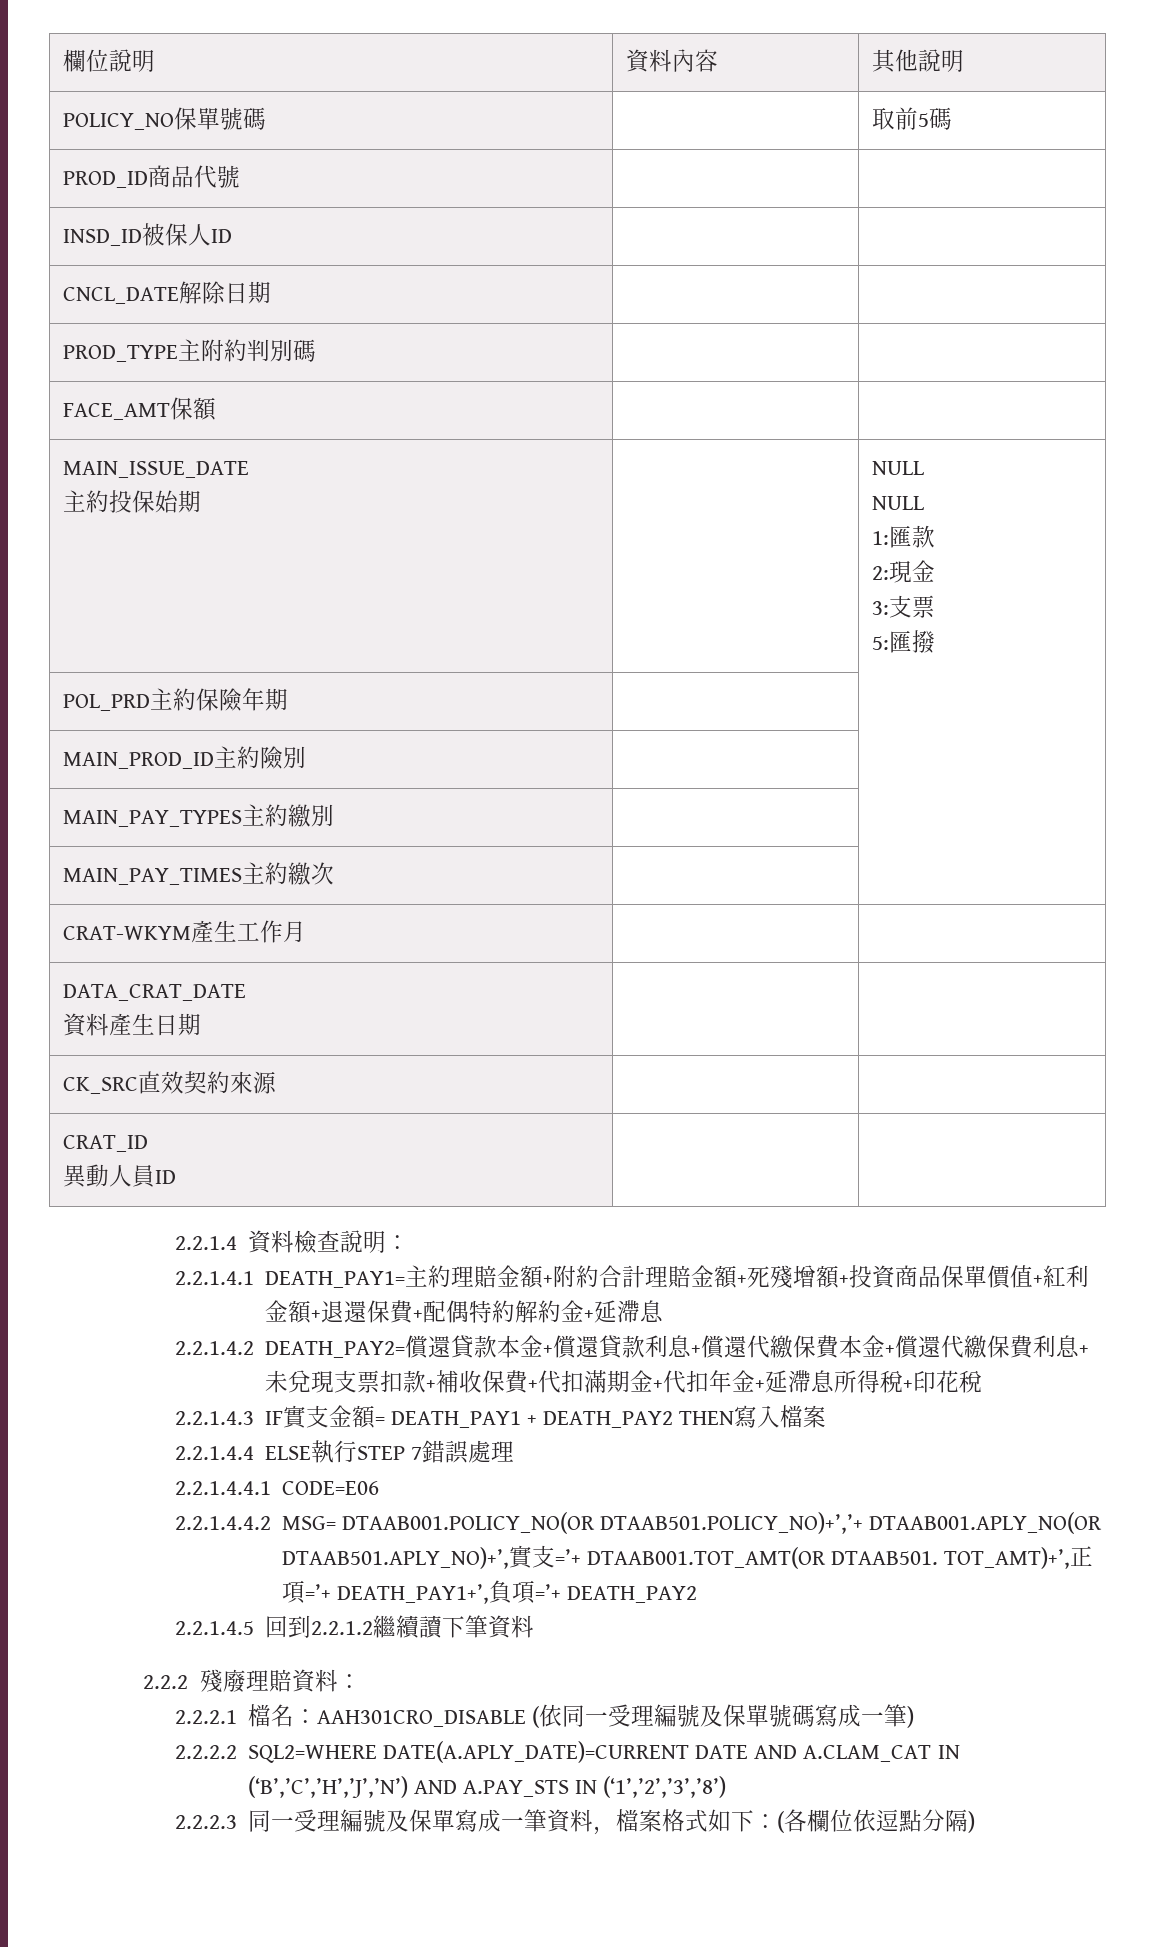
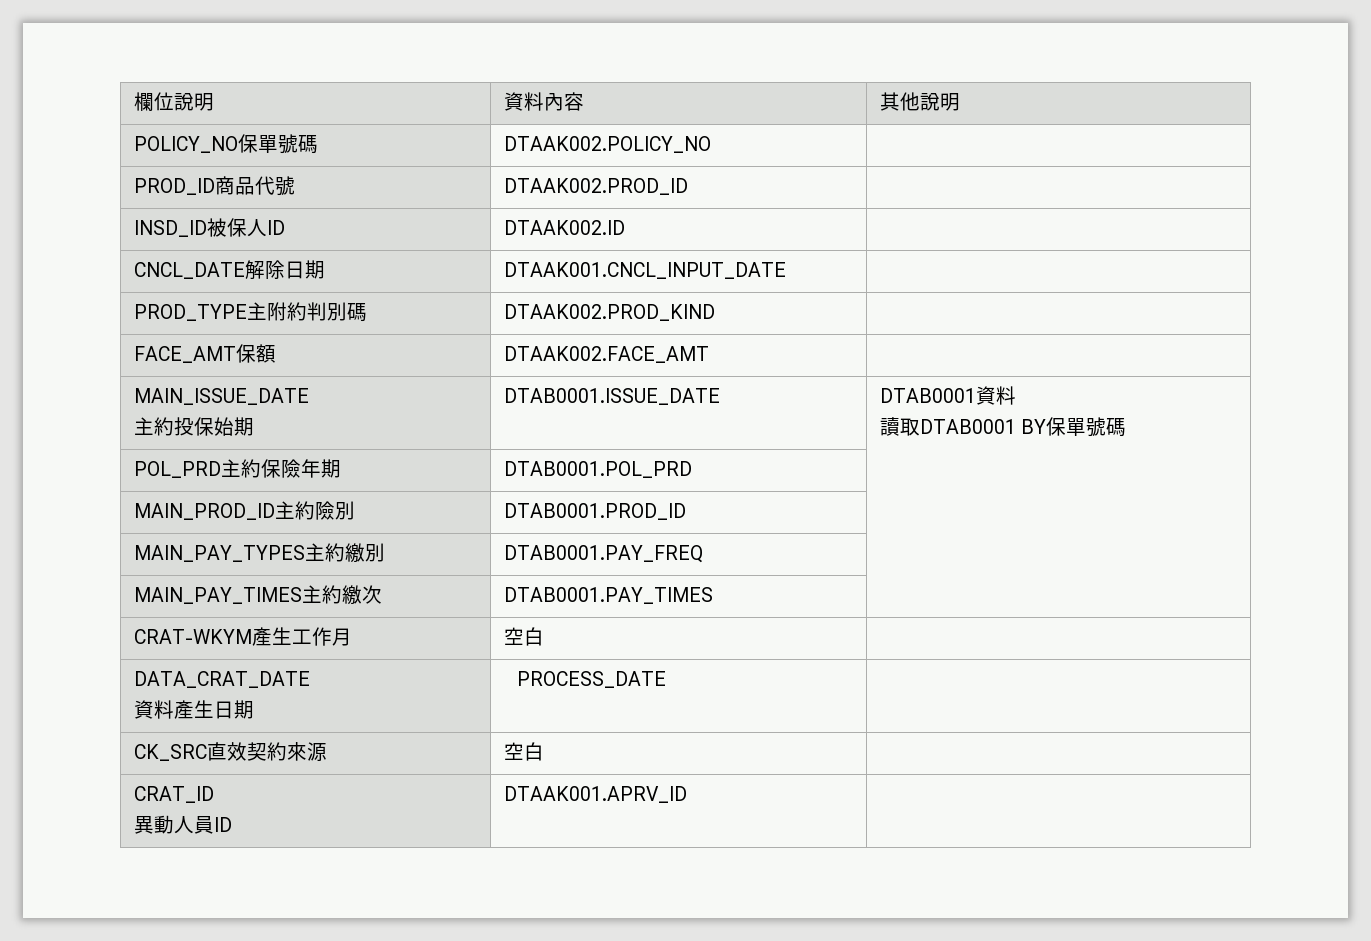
- POLICY_NO保單號碼 | | 取前5碼
+ POLICY_NO保單號碼 | DTAAK002.POLICY_NO |
- PROD_ID商品代號 | |
+ PROD_ID商品代號 | DTAAK002.PROD_ID |
- INSD_ID被保人ID | |
+ INSD_ID被保人ID | DTAAK002.ID |
- CNCL_DATE解除日期 | |
+ CNCL_DATE解除日期 | DTAAK001.CNCL_INPUT_DATE |
- PROD_TYPE主附約判別碼 | |
+ PROD_TYPE主附約判別碼 | DTAAK002.PROD_KIND |
- FACE_AMT保額 | |
+ FACE_AMT保額 | DTAAK002.FACE_AMT |
  MAIN_ISSUE_DATE
- 主約投保始期 | | NULL
- NULL
- 1:匯款
- 2:現金
- 3:支票
- 5:匯撥
+ 主約投保始期 | DTAB0001.ISSUE_DATE | DTAB0001資料
+ 讀取DTAB0001 BY保單號碼
- POL_PRD主約保險年期 | |
+ POL_PRD主約保險年期 | DTAB0001.POL_PRD |
- MAIN_PROD_ID主約險別 | |
+ MAIN_PROD_ID主約險別 | DTAB0001.PROD_ID |
- MAIN_PAY_TYPES主約繳別 | |
+ MAIN_PAY_TYPES主約繳別 | DTAB0001.PAY_FREQ |
- MAIN_PAY_TIMES主約繳次 | |
+ MAIN_PAY_TIMES主約繳次 | DTAB0001.PAY_TIMES |
- CRAT-WKYM產生工作月 | |
+ CRAT-WKYM產生工作月 | 空白 |
  DATA_CRAT_DATE
- 資料產生日期 | |
+ 資料產生日期 | PROCESS_DATE |
- CK_SRC直效契約來源 | |
+ CK_SRC直效契約來源 | 空白 |
  CRAT_ID
- 異動人員ID | |
- 2.2.1.4資料檢查說明：
- 2.2.1.4.1 DEATH_PAY1=主約理賠金額+附約合計理賠金額+死殘增額+投資商品保單價值+紅利金額+退還保費+配偶特約解約金+延滯息
- 2.2.1.4.2 DEATH_PAY2=償還貸款本金+償還貸款利息+償還代繳保費本金+償還代繳保費利息+未兌現支票扣款+補收保費+代扣滿期金+代扣年金+延滯息所得稅+印花稅
- 2.2.1.4.3 IF實支金額= DEATH_PAY1 + DEATH_PAY2 THEN寫入檔案
- 2.2.1.4.4 ELSE執行STEP 7錯誤處理
- 2.2.1.4.4.1 CODE=E06
- 2.2.1.4.4.2 MSG= DTAAB001.POLICY_NO(OR DTAAB501.POLICY_NO)+’,’+ DTAAB001.APLY_NO(OR DTAAB501.APLY_NO)+’,實支=’+ DTAAB001.TOT_AMT(OR DTAAB501. TOT_AMT)+’,正項=’+ DEATH_PAY1+’,負項=’+ DEATH_PAY2
- 2.2.1.4.5回到2.2.1.2繼續讀下筆資料
- 2.2.2殘廢理賠資料：
- 2.2.2.1檔名：AAH301CRO_DISABLE (依同一受理編號及保單號碼寫成一筆)
- 2.2.2.2 SQL2=WHERE DATE(A.APLY_DATE)=CURRENT DATE AND A.CLAM_CAT IN (‘B’,’C’,’H’,’J’,’N’) AND A.PAY_STS IN (‘1’,’2’,’3’,’8’)
- 2.2.2.3同一受理編號及保單寫成一筆資料，檔案格式如下：(各欄位依逗點分隔)
+ 異動人員ID | DTAAK001.APRV_ID |

